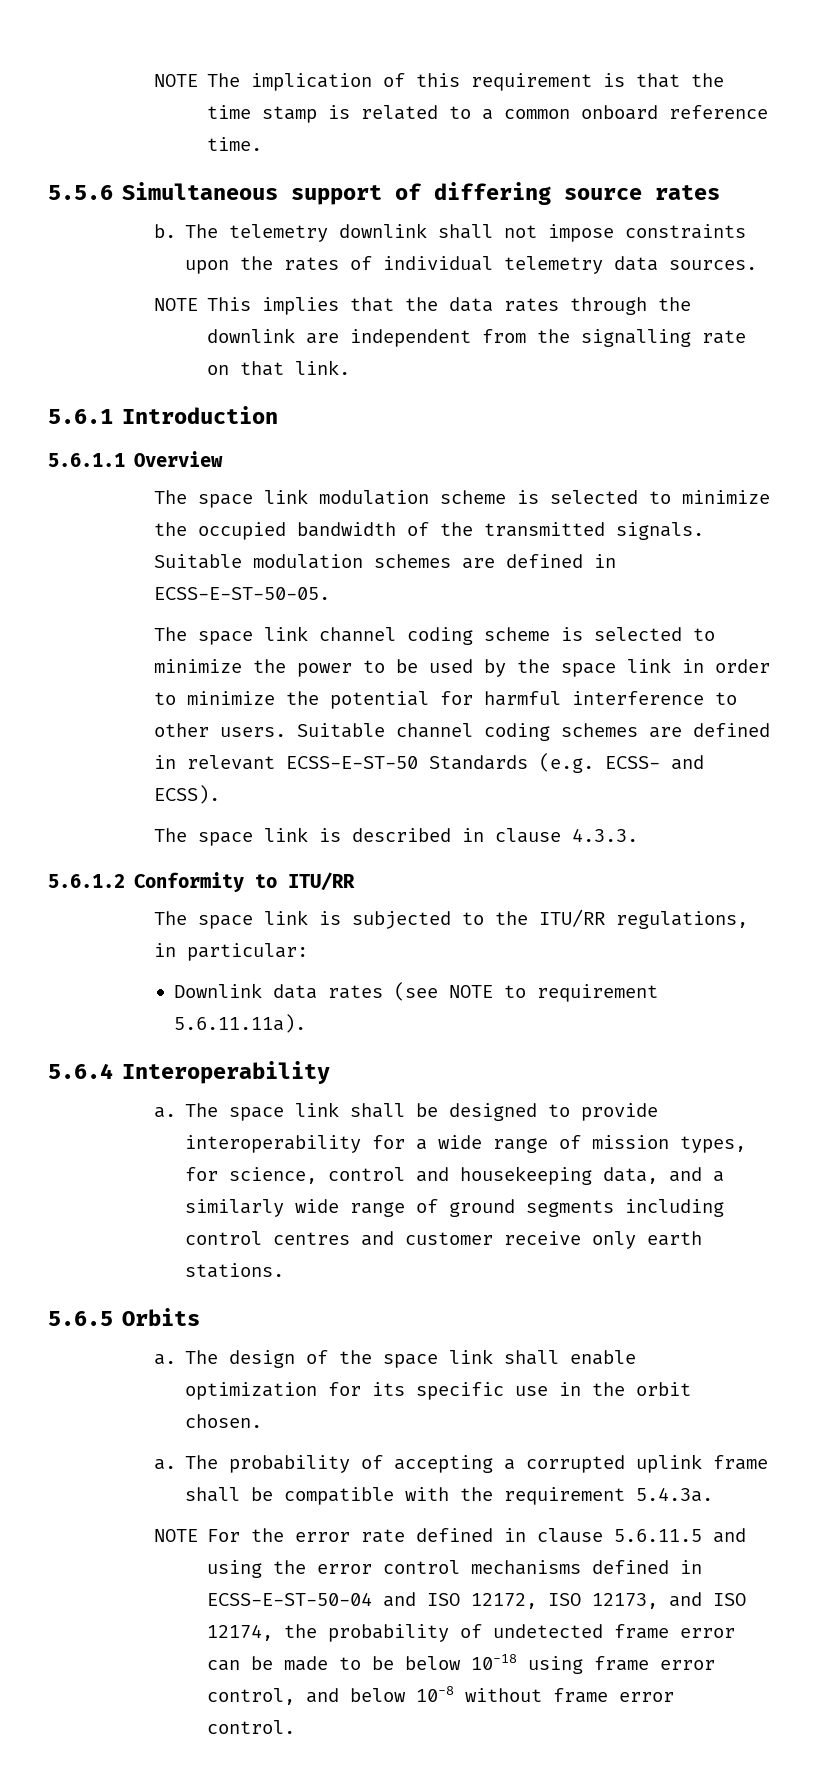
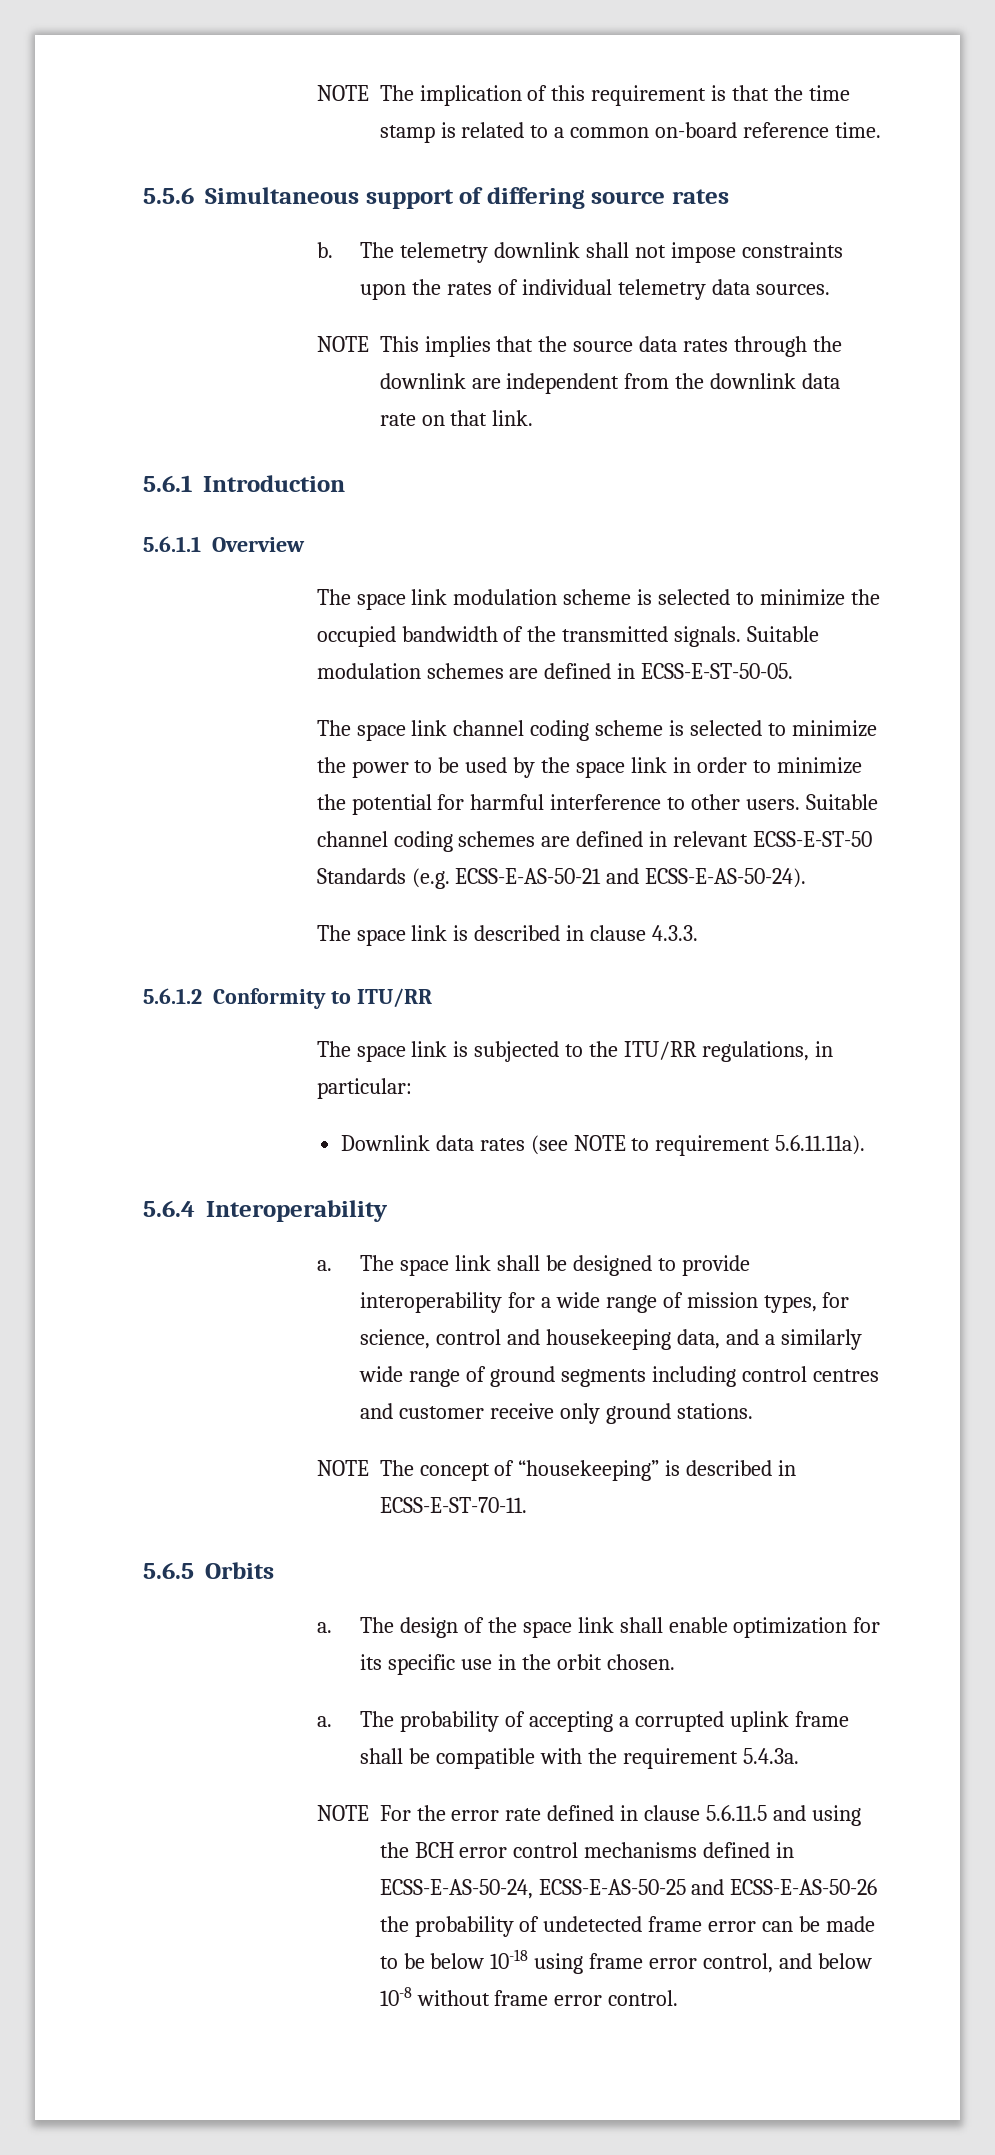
- NOTE The implication of this requirement is that the time stamp is related to a common onboard reference time.
+ NOTE The implication of this requirement is that the time stamp is related to a common on-board reference time.
- NOTE This implies that the data rates through the downlink are independent from the signalling rate on that link.
+ NOTE This implies that the source data rates through the downlink are independent from the downlink data rate on that link.
- Suitable channel coding schemes are defined in relevant ECSS-E-ST-50 Standards (e.g. ECSS- and ECSS).
+ Suitable channel coding schemes are defined in relevant ECSS-E-ST-50 Standards (e.g. ECSS-E-AS-50-21 and ECSS-E-AS-50-24).
- The space link shall be designed to provide interoperability for a wide range of mission types, for science, control and housekeeping data, and a similarly wide range of ground segments including control centres and customer receive only earth stations.
+ The space link shall be designed to provide interoperability for a wide range of mission types, for science, control and housekeeping data, and a similarly wide range of ground segments including control centres and customer receive only ground stations.
+ NOTE The concept of “housekeeping” is described in ECSS-E-ST-70-11.
- NOTE For the error rate defined in clause 5.6.11.5 and using the error control mechanisms defined in ECSS-E-ST-50-04 and ISO 12172, ISO 12173, and ISO 12174, the probability of undetected frame error can be made to be below 10-18 using frame error control, and below 10-8 without frame error control.
+ NOTE For the error rate defined in clause 5.6.11.5 and using the BCH error control mechanisms defined in ECSS-E-AS-50-24, ECSS-E-AS-50-25 and ECSS-E-AS-50-26 the probability of undetected frame error can be made to be below 10-18 using frame error control, and below 10-8 without frame error control.

